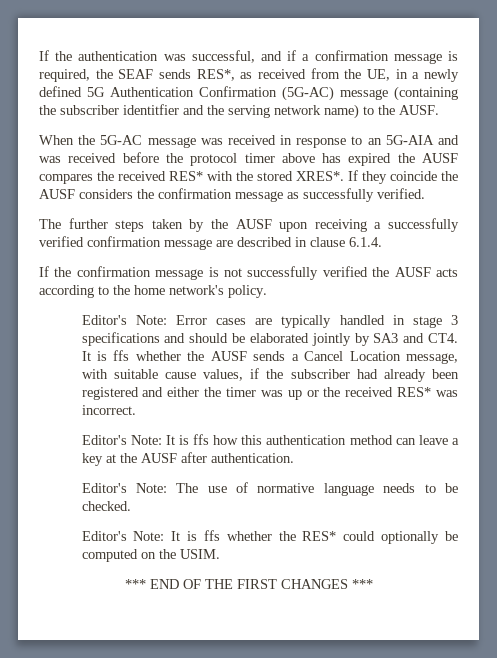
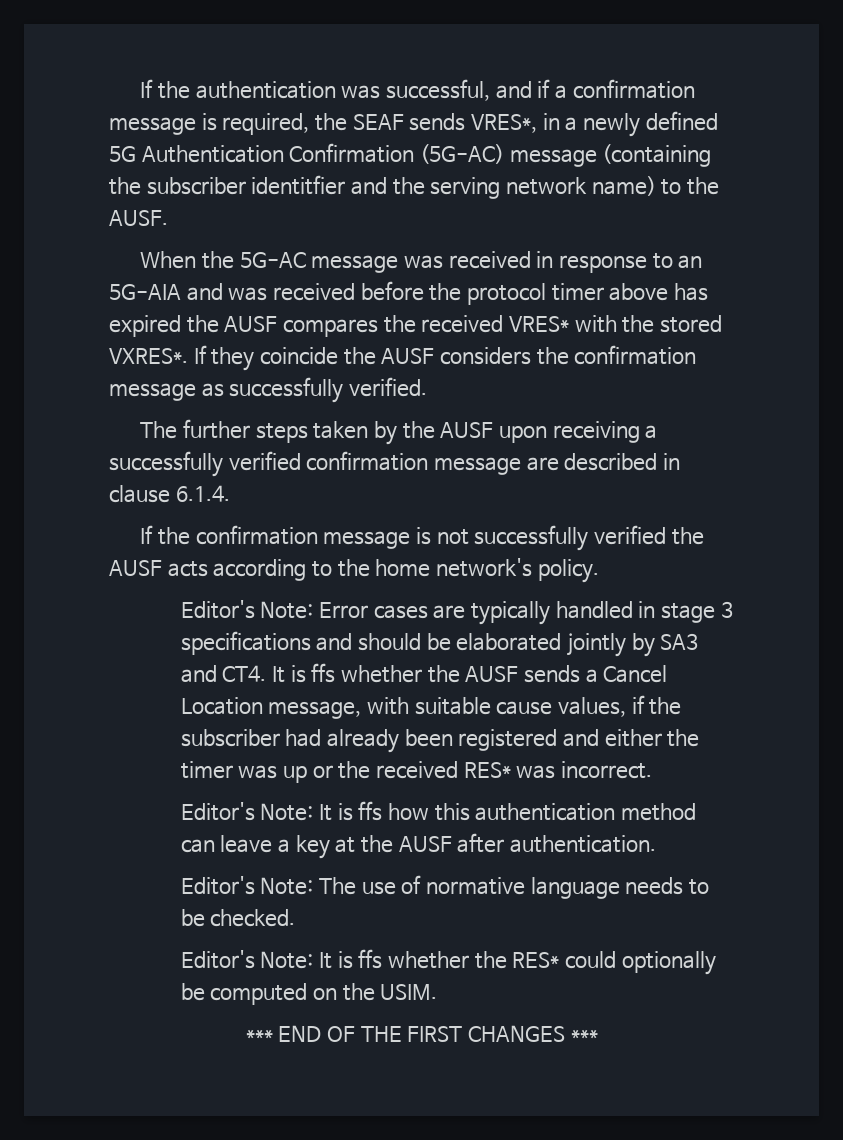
- If the authentication was successful, and if a confirmation message is required, the SEAF sends RES*, as received from the UE, in a newly defined 5G Authentication Confirmation (5G-AC) message (containing the subscriber identitfier and the serving network name) to the AUSF.
+ If the authentication was successful, and if a confirmation message is required, the SEAF sends VRES*, in a newly defined 5G Authentication Confirmation (5G-AC) message (containing the subscriber identitfier and the serving network name) to the AUSF.
- When the 5G-AC message was received in response to an 5G-AIA and was received before the protocol timer above has expired the AUSF compares the received RES* with the stored XRES*.
+ When the 5G-AC message was received in response to an 5G-AIA and was received before the protocol timer above has expired the AUSF compares the received VRES* with the stored VXRES*.

